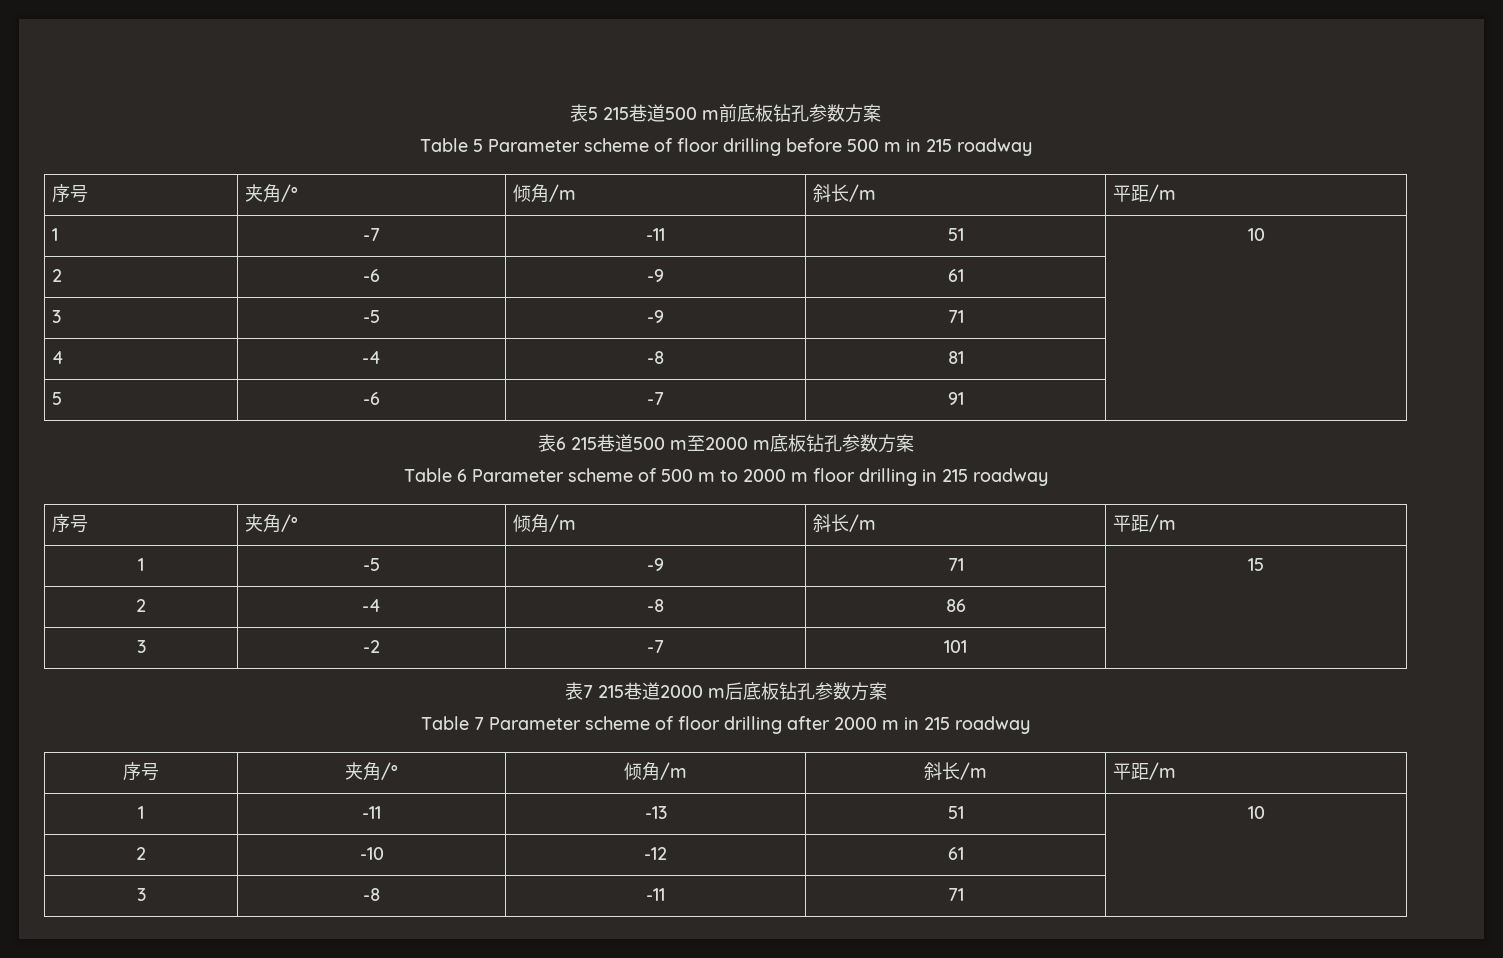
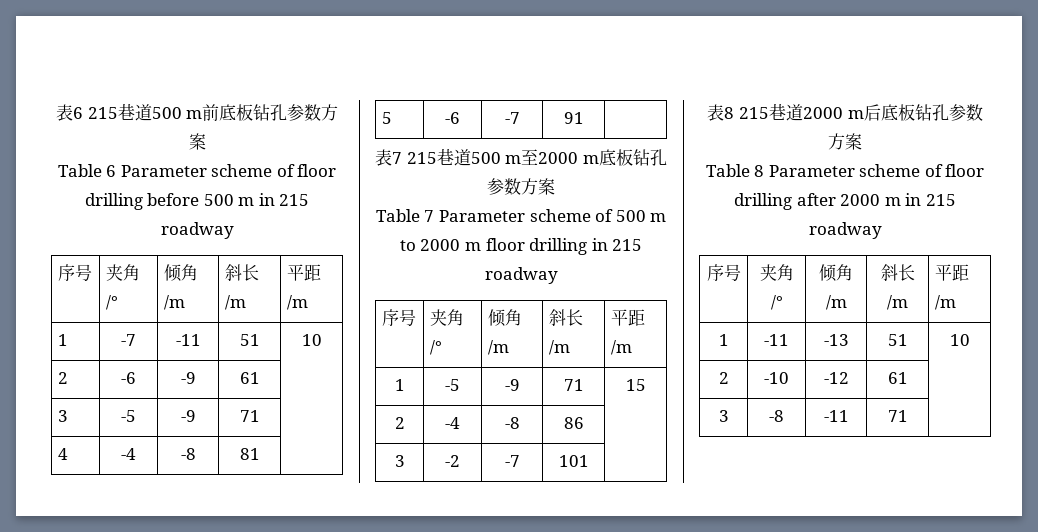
- 表5 215巷道500 m前底板钻孔参数方案
+ 表6 215巷道500 m前底板钻孔参数方案
- Table 5 Parameter scheme of floor drilling before 500 m in 215 roadway
+ Table 6 Parameter scheme of floor drilling before 500 m in 215 roadway
- 表6 215巷道500 m至2000 m底板钻孔参数方案
+ 表7 215巷道500 m至2000 m底板钻孔参数方案
- Table 6 Parameter scheme of 500 m to 2000 m floor drilling in 215 roadway
+ Table 7 Parameter scheme of 500 m to 2000 m floor drilling in 215 roadway
- 表7 215巷道2000 m后底板钻孔参数方案
+ 表8 215巷道2000 m后底板钻孔参数方案
- Table 7 Parameter scheme of floor drilling after 2000 m in 215 roadway
+ Table 8 Parameter scheme of floor drilling after 2000 m in 215 roadway

